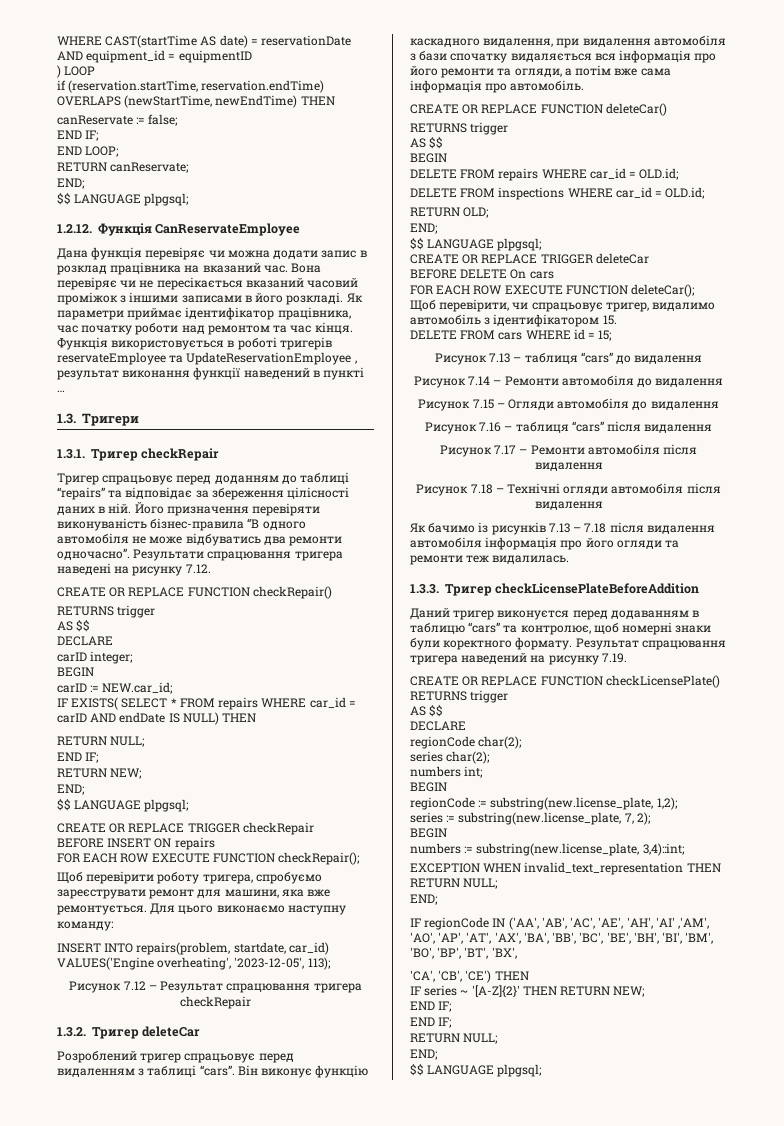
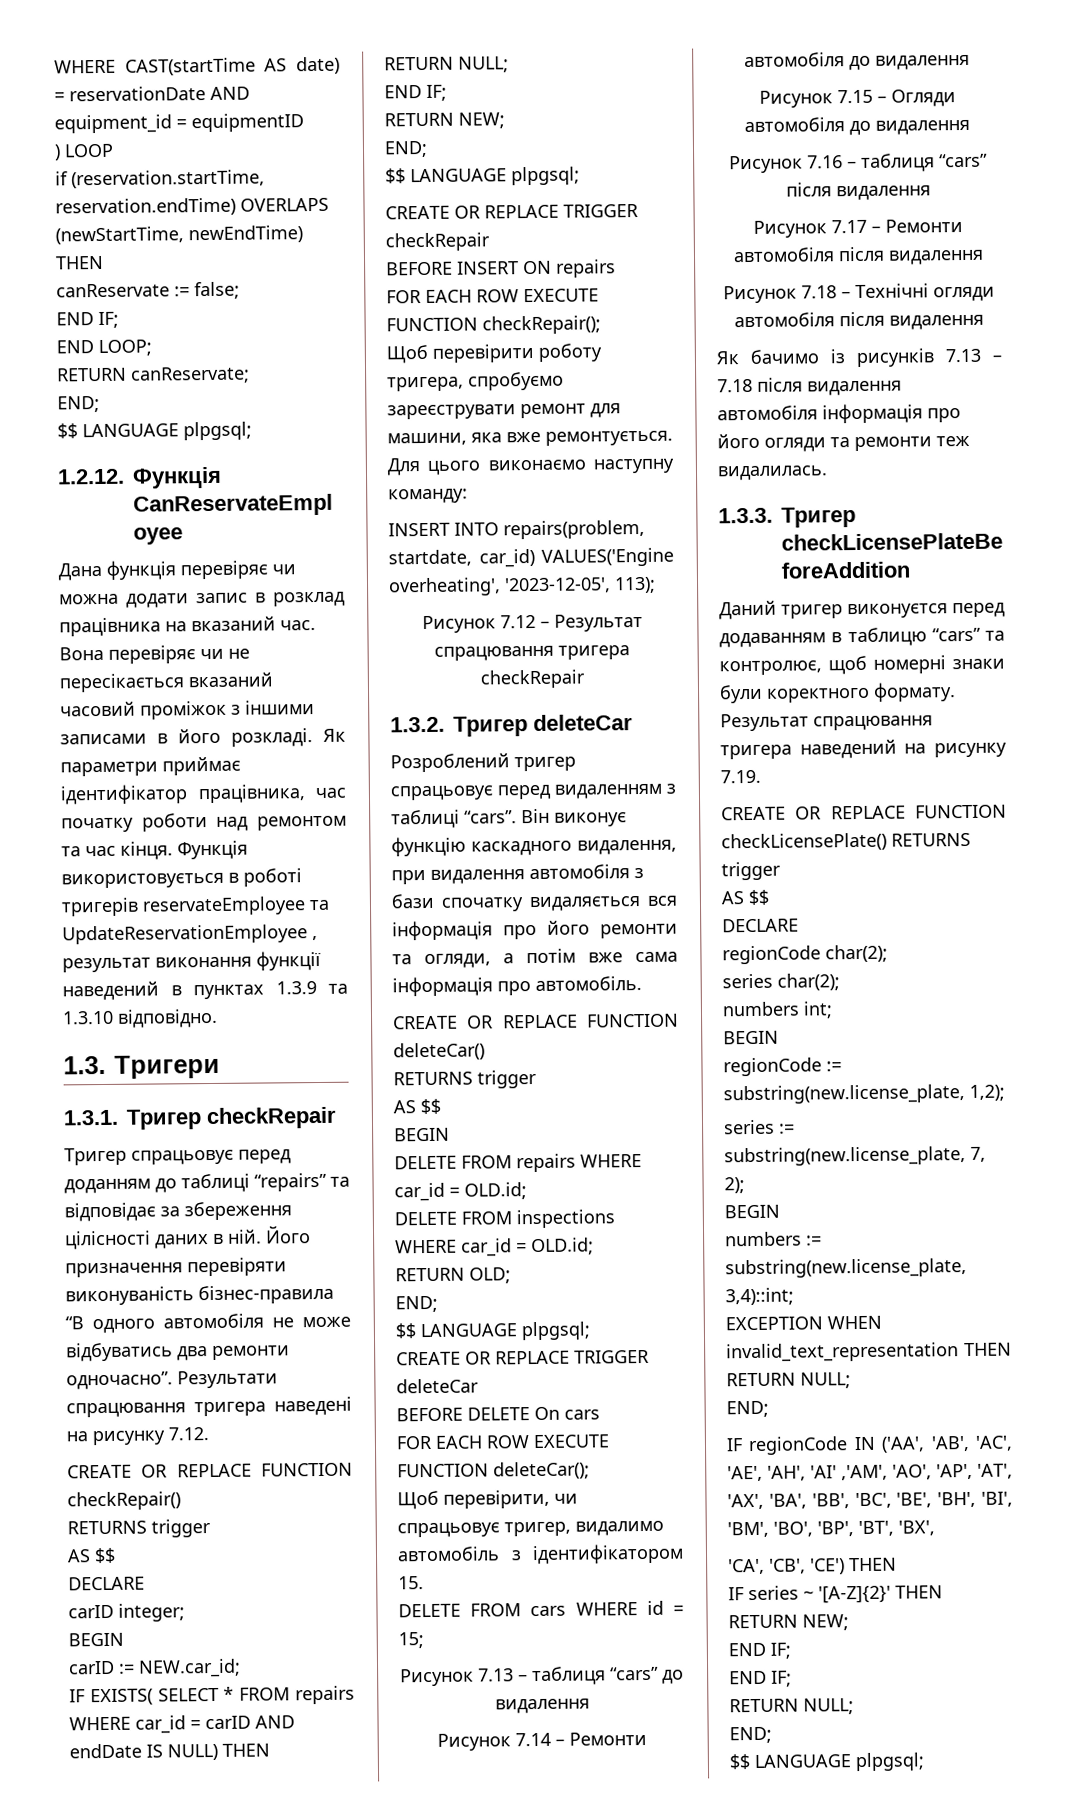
- Функція використовується в роботі тригерів reservateEmployee та UpdateReservationEmployee , результат виконання функції наведений в пункті …
+ Функція використовується в роботі тригерів reservateEmployee та UpdateReservationEmployee , результат виконання функції наведений в пунктах 1.3.9 та 1.3.10 відповідно.

